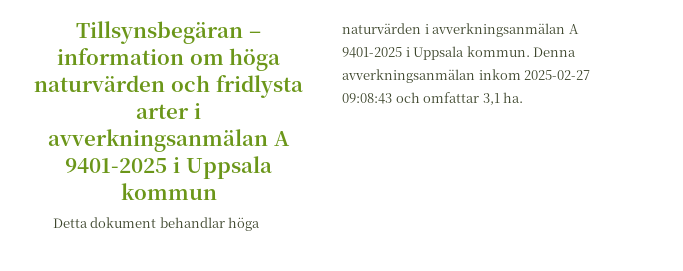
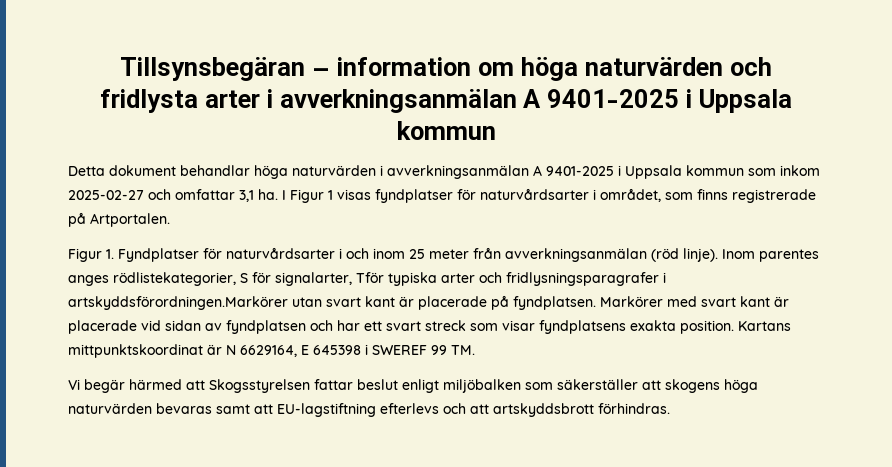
- Detta dokument behandlar höga naturvärden i avverkningsanmälan A 9401-2025 i Uppsala kommun. Denna avverkningsanmälan inkom 2025-02-27 09:08:43 och omfattar 3,1 ha.
+ Detta dokument behandlar höga naturvärden i avverkningsanmälan A 9401-2025 i Uppsala kommun som inkom 2025-02-27 och omfattar 3,1 ha.
+ I Figur 1 visas fyndplatser för naturvårdsarter i området, som finns registrerade på Artportalen.
+ Figur 1. Fyndplatser för naturvårdsarter i och inom 25 meter från avverkningsanmälan (röd linje). Inom parentes anges rödlistekategorier, S för signalarter, Tför typiska arter och fridlysningsparagrafer i artskyddsförordningen.Markörer utan svart kant är placerade på fyndplatsen. Markörer med svart kant är placerade vid sidan av fyndplatsen och har ett svart streck som visar fyndplatsens exakta position. Kartans mittpunktskoordinat är N 6629164, E 645398 i SWEREF 99 TM.
+ Vi begär härmed att Skogsstyrelsen fattar beslut enligt miljöbalken som säkerställer att skogens höga naturvärden bevaras samt att EU-lagstiftning efterlevs och att artskyddsbrott förhindras.

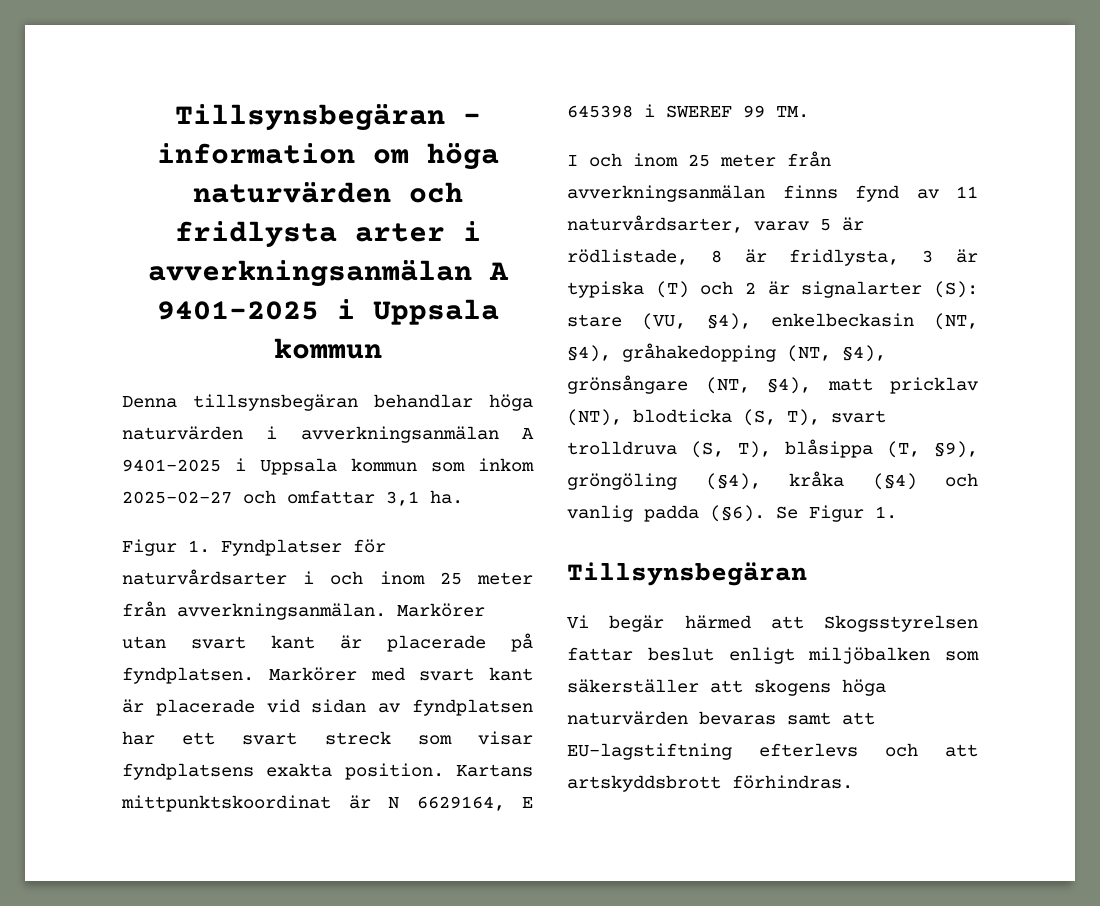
- Detta dokument behandlar höga naturvärden i avverkningsanmälan A 9401-2025 i Uppsala kommun som inkom 2025-02-27 och omfattar 3,1 ha. I Figur 1 visas fyndplatser för naturvårdsarter i området, som finns registrerade på Artportalen.
+ Denna tillsynsbegäran behandlar höga naturvärden i avverkningsanmälan A 9401-2025 i Uppsala kommun som inkom 2025-02-27 och omfattar 3,1 ha.
- Figur 1. Fyndplatser för naturvårdsarter i och inom 25 meter från avverkningsanmälan (röd linje). Inom parentes anges rödlistekategorier, S för signalarter, Tför typiska arter och fridlysningsparagrafer i artskyddsförordningen.Markörer utan svart kant är placerade på fyndplatsen.
+ Figur 1. Fyndplatser för naturvårdsarter i och inom 25 meter från avverkningsanmälan. Markörer utan svart kant är placerade på fyndplatsen.
- Markörer med svart kant är placerade vid sidan av fyndplatsen och har ett svart streck som visar fyndplatsens exakta position.
+ Markörer med svart kant är placerade vid sidan av fyndplatsen har ett svart streck som visar fyndplatsens exakta position.
+ I och inom 25 meter från avverkningsanmälan finns fynd av 11 naturvårdsarter, varav 5 är rödlistade, 8 är fridlysta, 3 är typiska (T) och 2 är signalarter (S): stare (VU, §4), enkelbeckasin (NT, §4), gråhakedopping (NT, §4), grönsångare (NT, §4), matt pricklav (NT), blodticka (S, T), svart trolldruva (S, T), blåsippa (T, §9), gröngöling (§4), kråka (§4) och vanlig padda (§6). Se Figur 1.
+ Tillsynsbegäran

